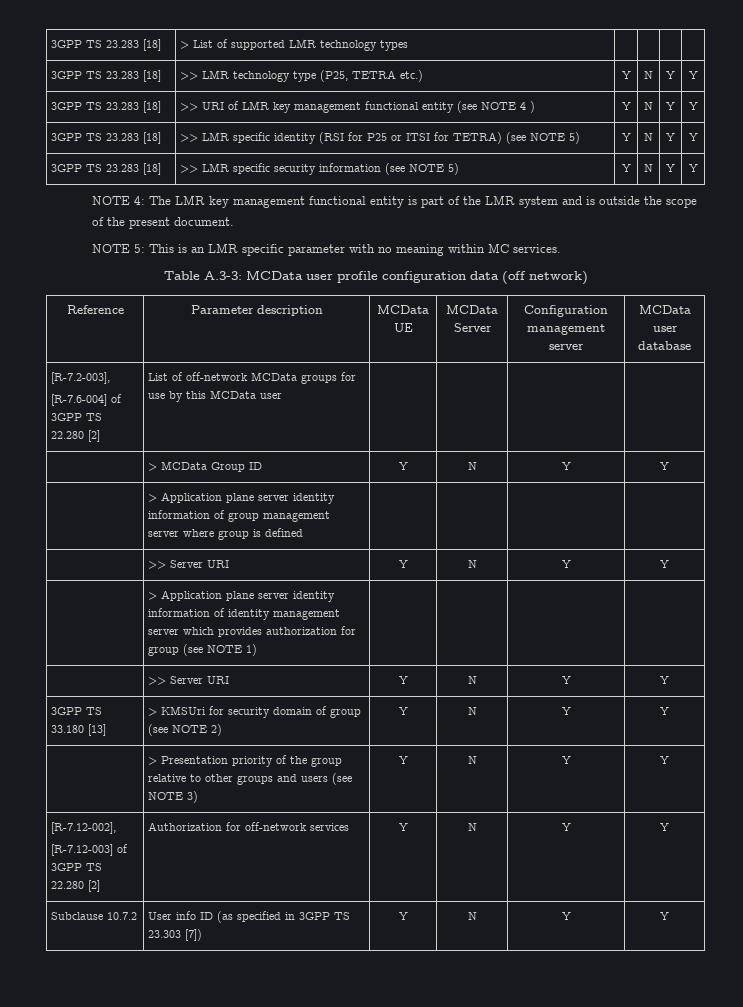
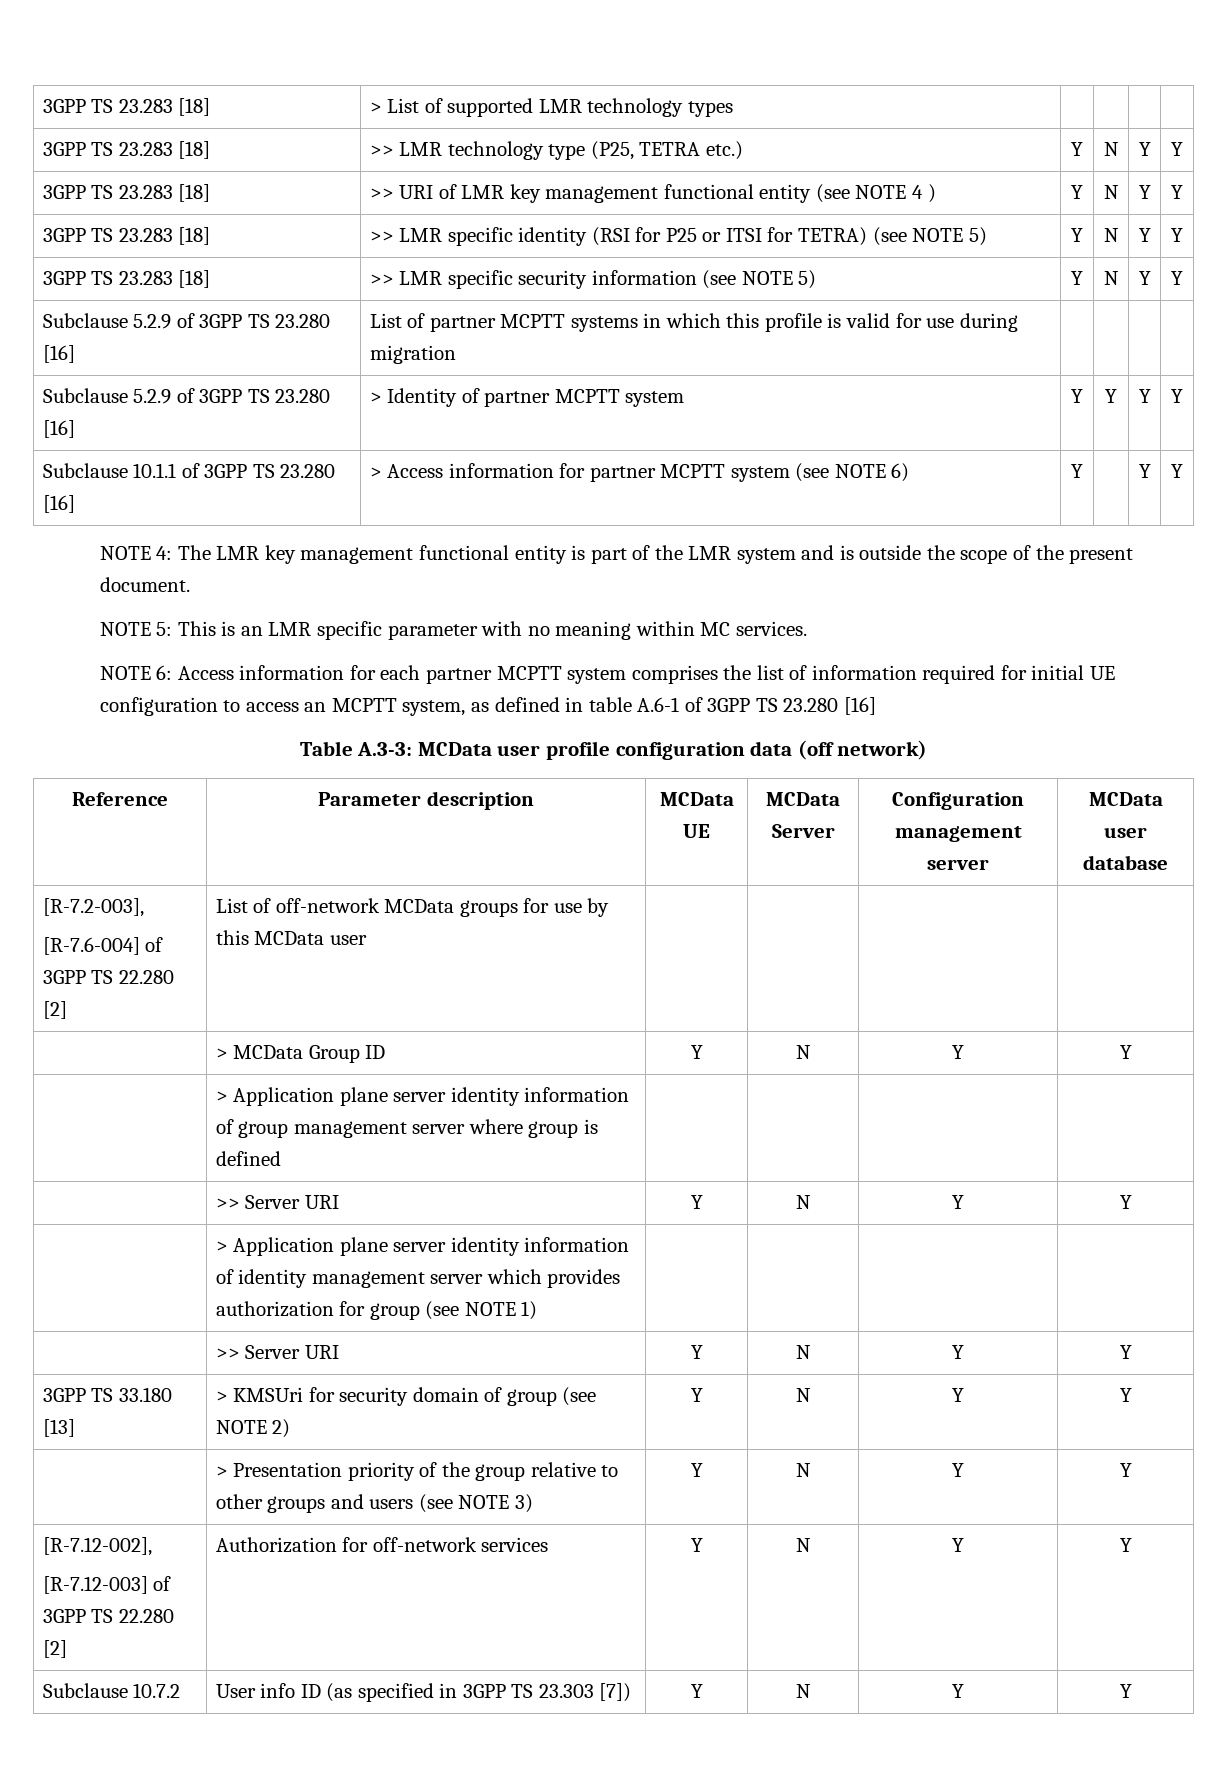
+ Subclause 5.2.9 of 3GPP TS 23.280 [16] | List of partner MCPTT systems in which this profile is valid for use during migration | | | |
+ Subclause 5.2.9 of 3GPP TS 23.280 [16] | > Identity of partner MCPTT system | Y | Y | Y | Y
+ Subclause 10.1.1 of 3GPP TS 23.280 [16] | > Access information for partner MCPTT system (see NOTE 6) | Y | | Y | Y
+ NOTE 6: Access information for each partner MCPTT system comprises the list of information required for initial UE configuration to access an MCPTT system, as defined in table A.6-1 of 3GPP TS 23.280 [16]

